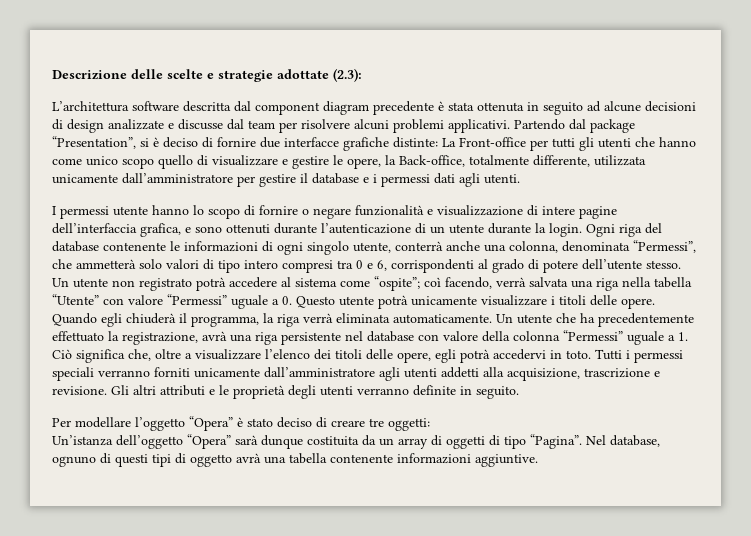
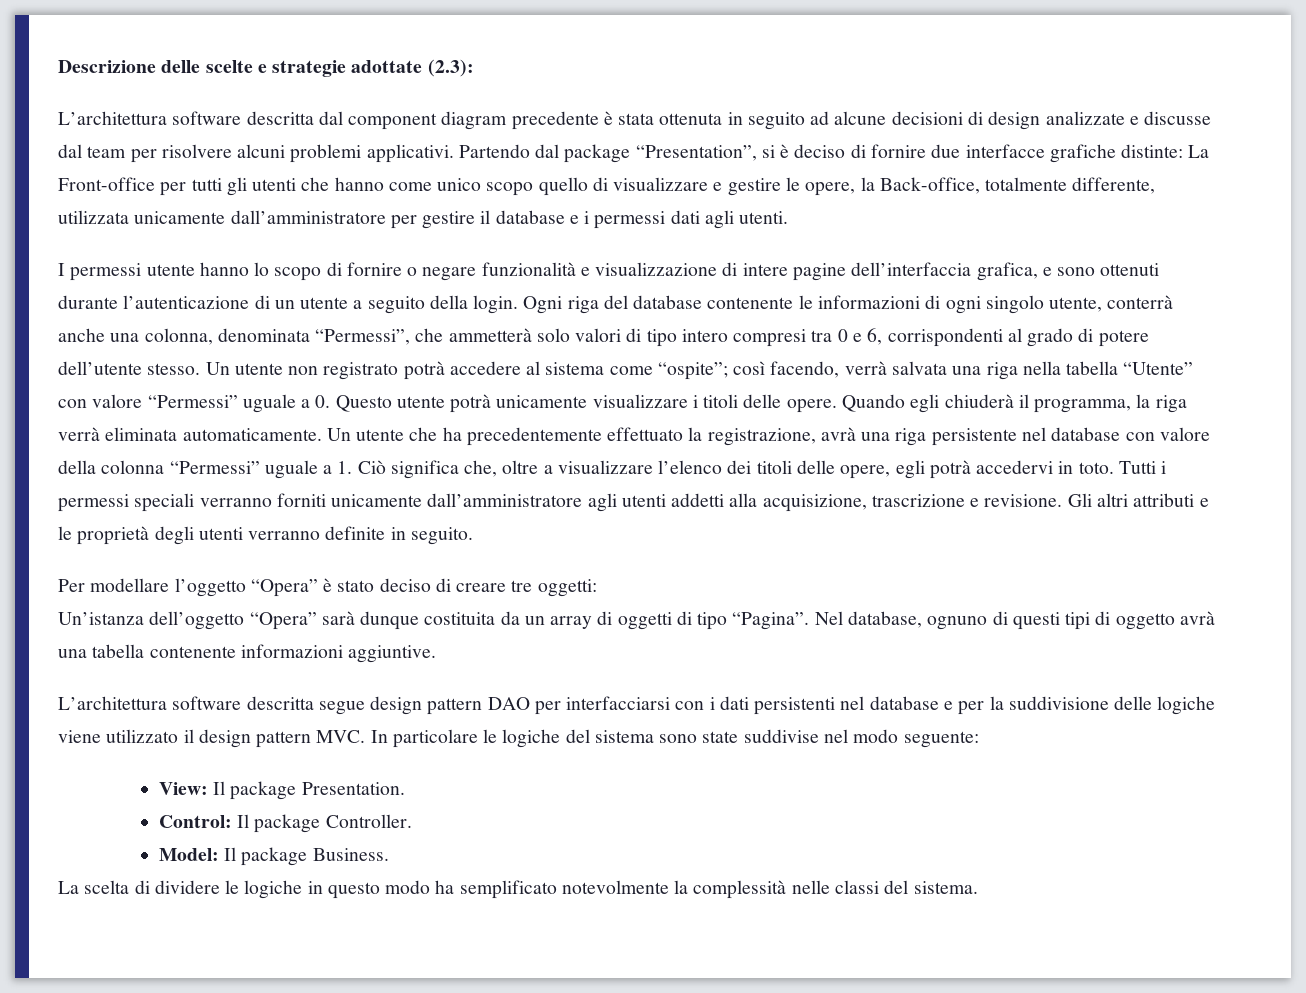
- I permessi utente hanno lo scopo di fornire o negare funzionalità e visualizzazione di intere pagine dell’interfaccia grafica, e sono ottenuti durante l’autenticazione di un utente durante la login.
+ I permessi utente hanno lo scopo di fornire o negare funzionalità e visualizzazione di intere pagine dell’interfaccia grafica, e sono ottenuti durante l’autenticazione di un utente a seguito della login.
- Un utente non registrato potrà accedere al sistema come “ospite”; coì facendo, verrà salvata una riga nella tabella “Utente” con valore “Permessi” uguale a 0. Questo utente potrà unicamente visualizzare i titoli delle opere.
+ Un utente non registrato potrà accedere al sistema come “ospite”; così facendo, verrà salvata una riga nella tabella “Utente” con valore “Permessi” uguale a 0. Questo utente potrà unicamente visualizzare i titoli delle opere.
+ L’architettura software descritta segue design pattern DAO per interfacciarsi con i dati persistenti nel database e per la suddivisione delle logiche viene utilizzato il design pattern MVC. In particolare le logiche del sistema sono state suddivise nel modo seguente:
+ View: Il package Presentation.
+ Control: Il package Controller.
+ Model: Il package Business.
+ La scelta di dividere le logiche in questo modo ha semplificato notevolmente la complessità nelle classi del sistema.

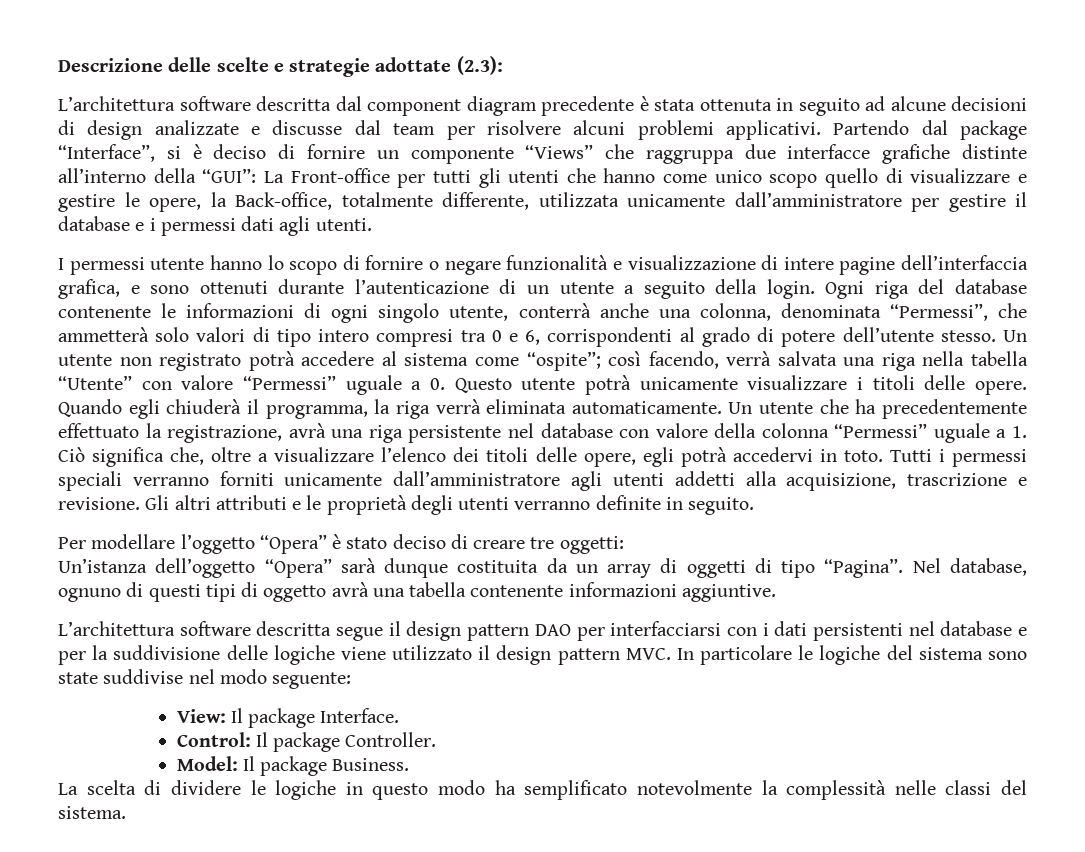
- Partendo dal package “Presentation”, si è deciso di fornire due interfacce grafiche distinte: La Front-office per tutti gli utenti che hanno come unico scopo quello di visualizzare e gestire le opere, la Back-office, totalmente differente, utilizzata unicamente dall’amministratore per gestire il database e i permessi dati agli utenti.
+ Partendo dal package “Interface”, si è deciso di fornire un componente “Views” che raggruppa due interfacce grafiche distinte all’interno della “GUI”: La Front-office per tutti gli utenti che hanno come unico scopo quello di visualizzare e gestire le opere, la Back-office, totalmente differente, utilizzata unicamente dall’amministratore per gestire il database e i permessi dati agli utenti.
- L’architettura software descritta segue design pattern DAO per interfacciarsi con i dati persistenti nel database e per la suddivisione delle logiche viene utilizzato il design pattern MVC. In particolare le logiche del sistema sono state suddivise nel modo seguente:
+ L’architettura software descritta segue il design pattern DAO per interfacciarsi con i dati persistenti nel database e per la suddivisione delle logiche viene utilizzato il design pattern MVC. In particolare le logiche del sistema sono state suddivise nel modo seguente:
- View: Il package Presentation.
+ View: Il package Interface.

